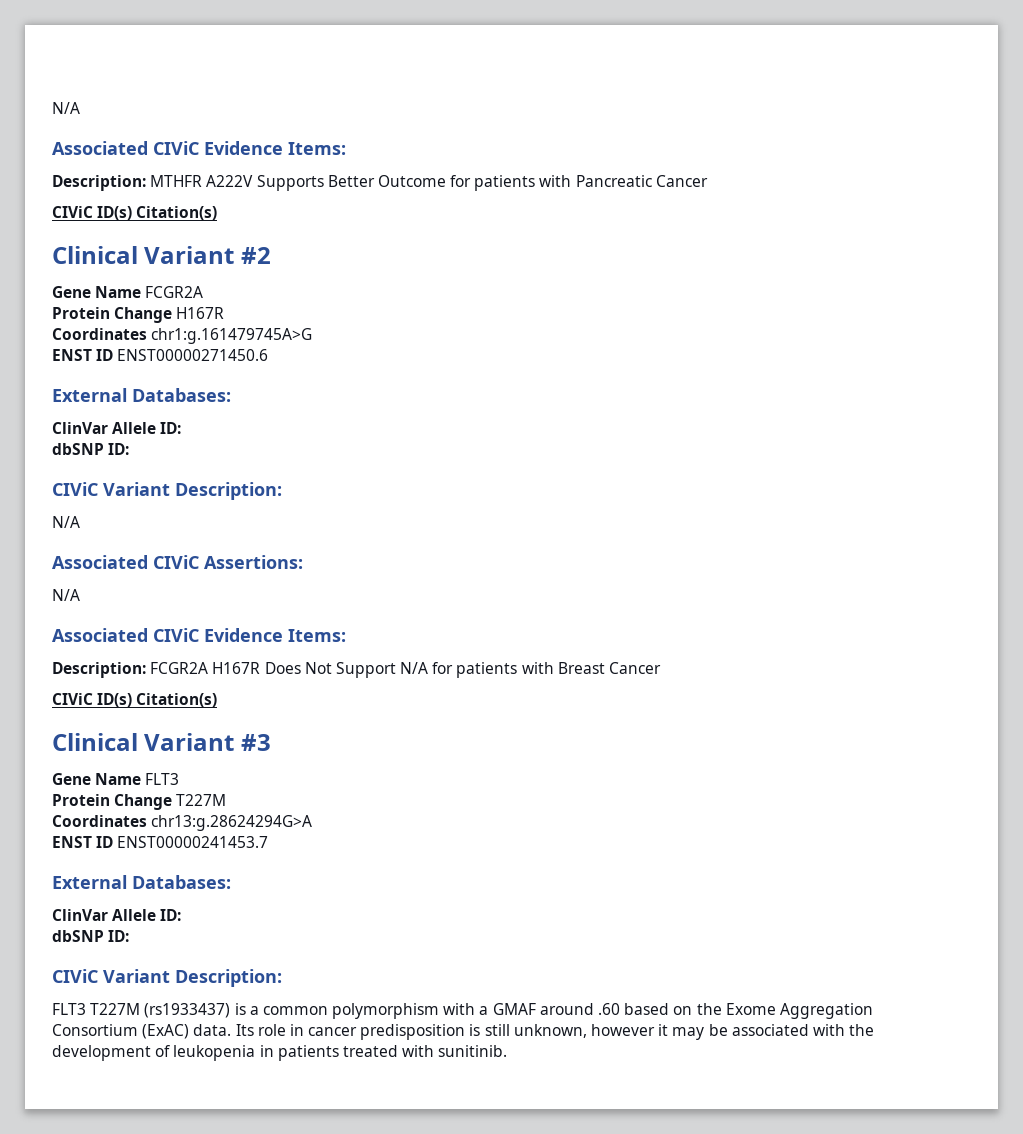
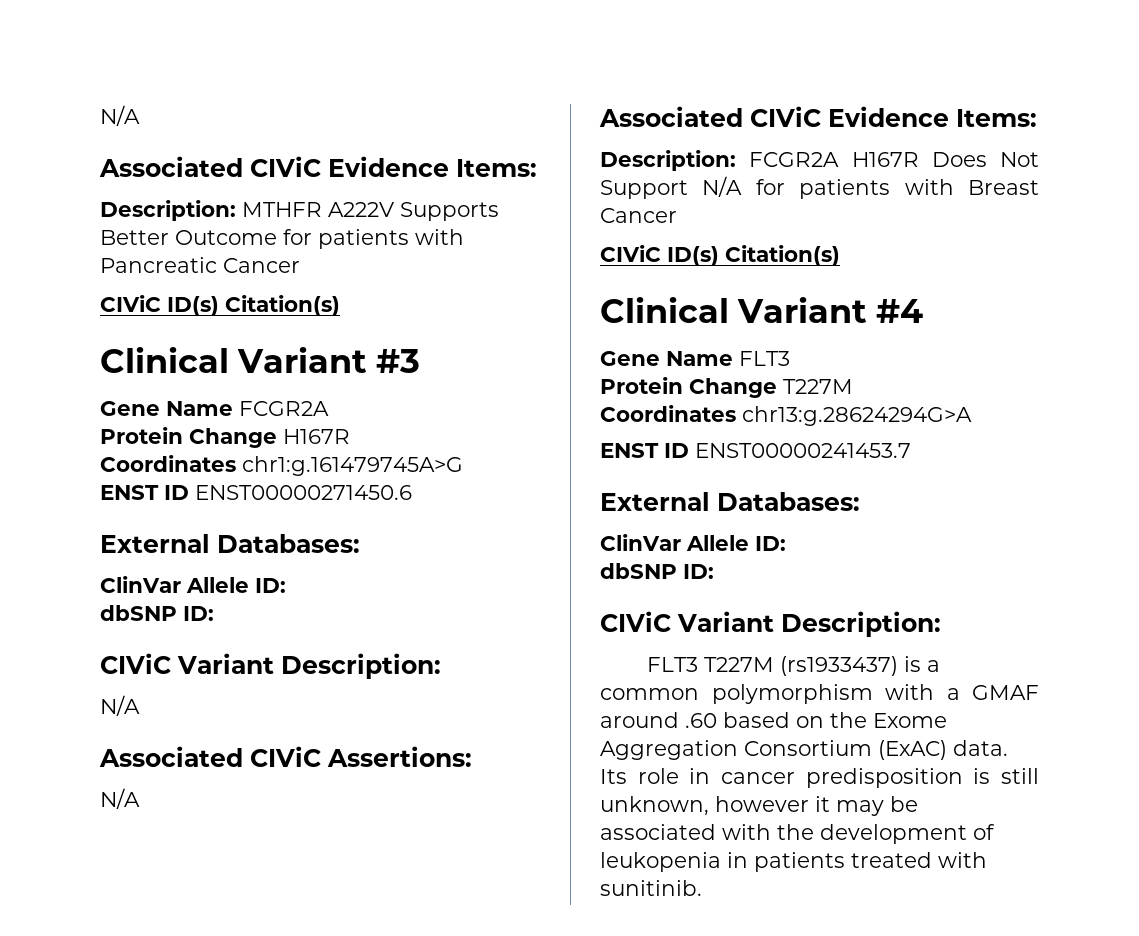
- Clinical Variant #2
+ Clinical Variant #3
- Clinical Variant #3
+ Clinical Variant #4

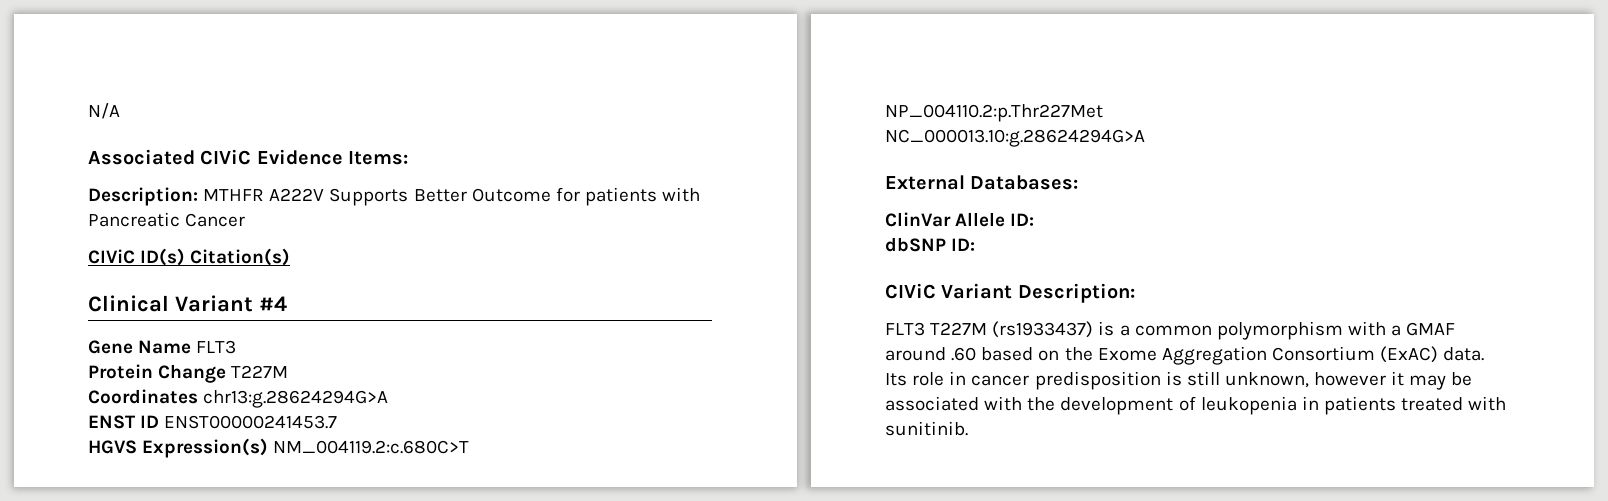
- Clinical Variant #3
- Gene Name FCGR2A
- Protein Change H167R
- Coordinates chr1:g.161479745A>G
- ENST ID ENST00000271450.6
- External Databases:
- ClinVar Allele ID:
- dbSNP ID:
- CIViC Variant Description:
- N/A
- Associated CIViC Assertions:
- N/A
- Associated CIViC Evidence Items:
- Description: FCGR2A H167R Does Not Support N/A for patients with Breast Cancer
- CIViC ID(s) Citation(s)
+ HGVS Expression(s) NM_004119.2:c.680C>T
+ NP_004110.2:p.Thr227Met
+ NC_000013.10:g.28624294G>A

